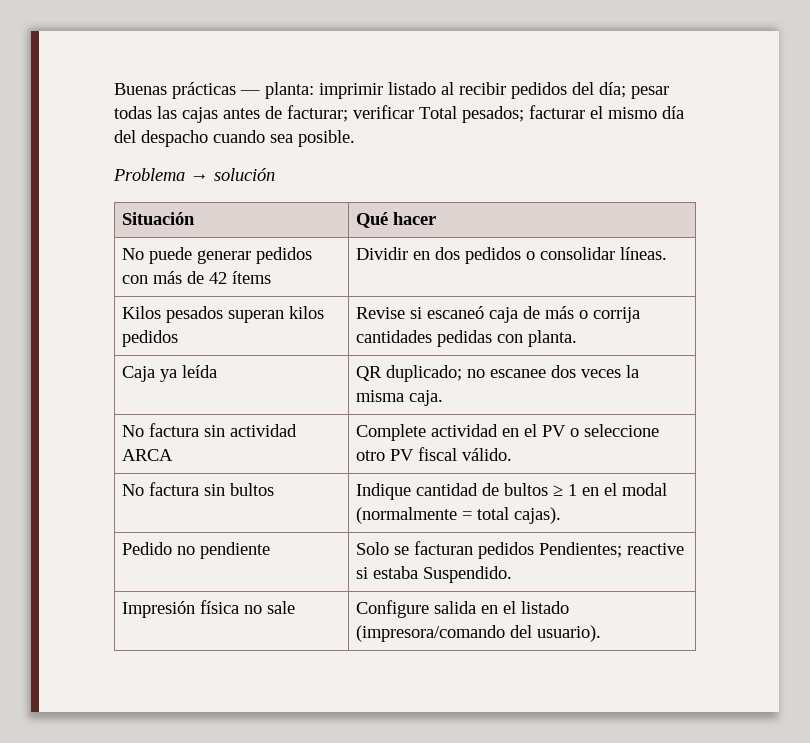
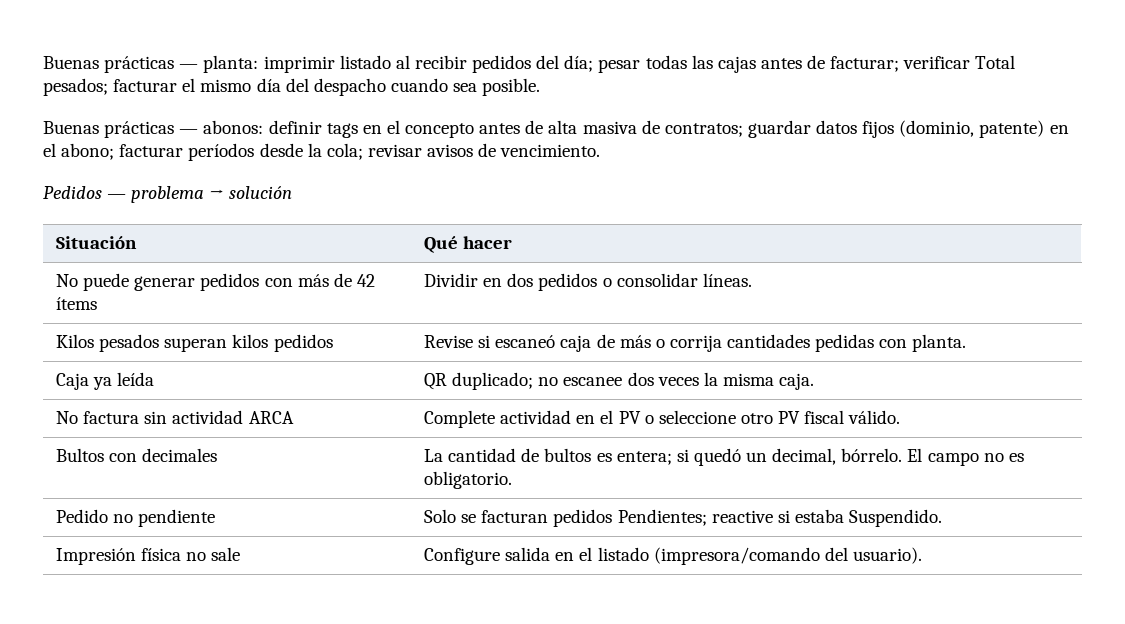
- Problema → solución
+ Buenas prácticas — abonos: definir tags en el concepto antes de alta masiva de contratos; guardar datos fijos (dominio, patente) en el abono; facturar períodos desde la cola; revisar avisos de vencimiento.
+ Pedidos — problema → solución
- No factura sin bultos | Indique cantidad de bultos ≥ 1 en el modal (normalmente = total cajas).
+ Bultos con decimales | La cantidad de bultos es entera; si quedó un decimal, bórrelo. El campo no es obligatorio.

